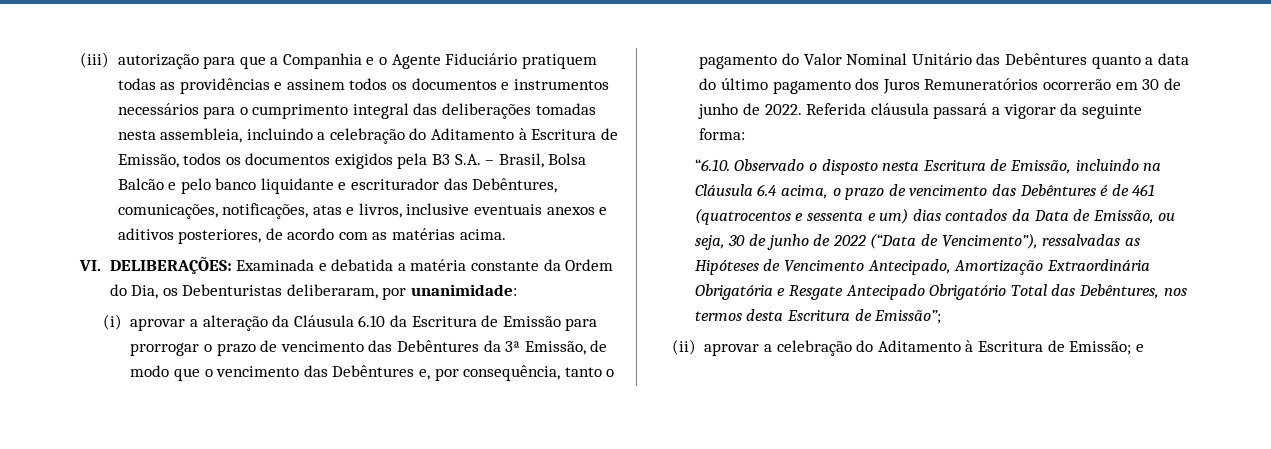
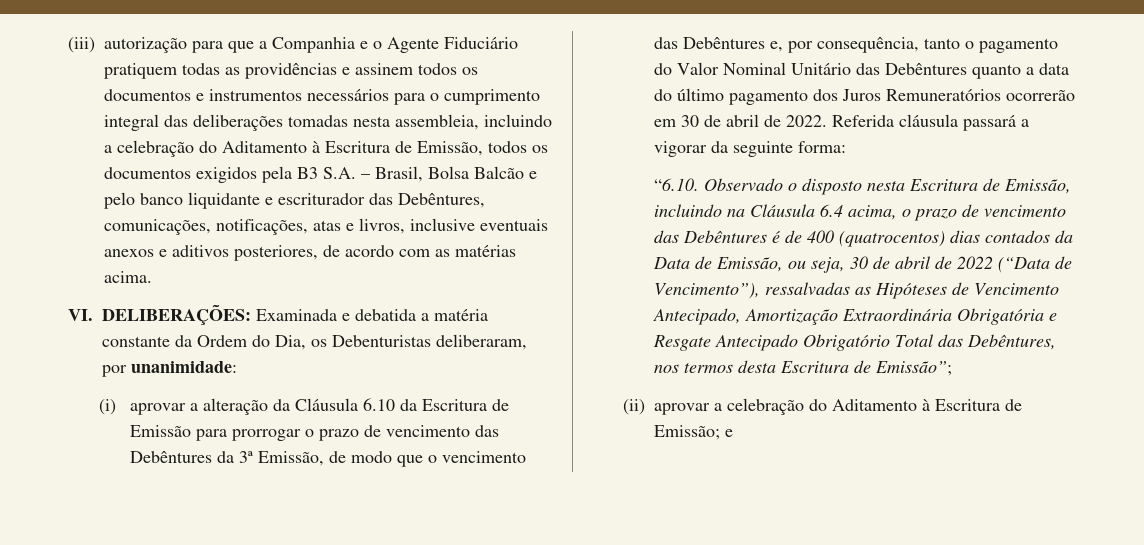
- (i) aprovar a alteração da Cláusula 6.10 da Escritura de Emissão para prorrogar o prazo de vencimento das Debêntures da 3ª Emissão, de modo que o vencimento das Debêntures e, por consequência, tanto o pagamento do Valor Nominal Unitário das Debêntures quanto a data do último pagamento dos Juros Remuneratórios ocorrerão em 30 de junho de 2022.
+ (i) aprovar a alteração da Cláusula 6.10 da Escritura de Emissão para prorrogar o prazo de vencimento das Debêntures da 3ª Emissão, de modo que o vencimento das Debêntures e, por consequência, tanto o pagamento do Valor Nominal Unitário das Debêntures quanto a data do último pagamento dos Juros Remuneratórios ocorrerão em 30 de abril de 2022.
- “6.10. Observado o disposto nesta Escritura de Emissão, incluindo na Cláusula 6.4 acima, o prazo de vencimento das Debêntures é de 461 (quatrocentos e sessenta e um) dias contados da Data de Emissão, ou seja, 30 de junho de 2022 (“Data de Vencimento”), ressalvadas as Hipóteses de Vencimento Antecipado, Amortização Extraordinária Obrigatória e Resgate Antecipado Obrigatório Total das Debêntures, nos termos desta Escritura de Emissão”;
+ “6.10. Observado o disposto nesta Escritura de Emissão, incluindo na Cláusula 6.4 acima, o prazo de vencimento das Debêntures é de 400 (quatrocentos) dias contados da Data de Emissão, ou seja, 30 de abril de 2022 (“Data de Vencimento”), ressalvadas as Hipóteses de Vencimento Antecipado, Amortização Extraordinária Obrigatória e Resgate Antecipado Obrigatório Total das Debêntures, nos termos desta Escritura de Emissão”;

